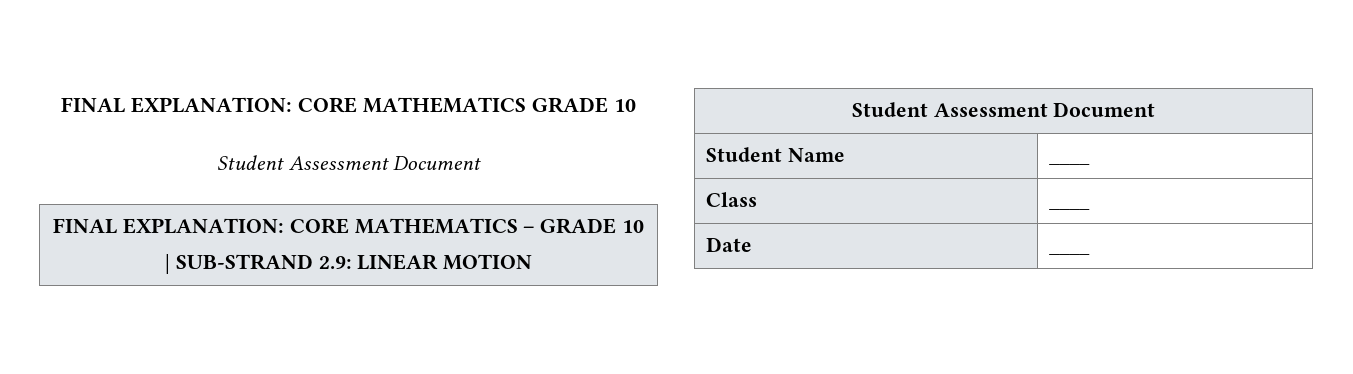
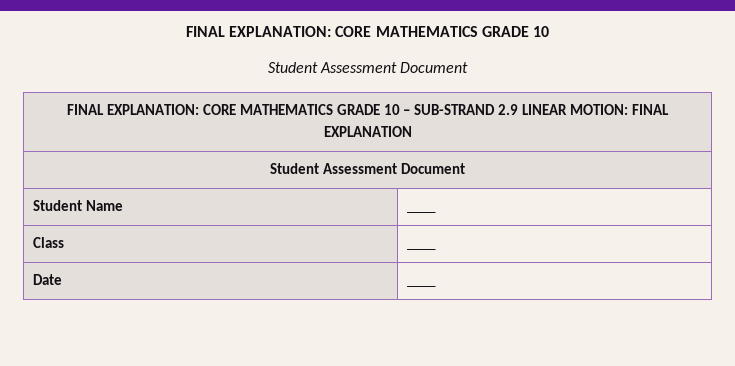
- FINAL EXPLANATION: CORE MATHEMATICS – GRADE 10 | SUB-STRAND 2.9: LINEAR MOTION
+ FINAL EXPLANATION: CORE MATHEMATICS GRADE 10 – SUB-STRAND 2.9 LINEAR MOTION: FINAL EXPLANATION

